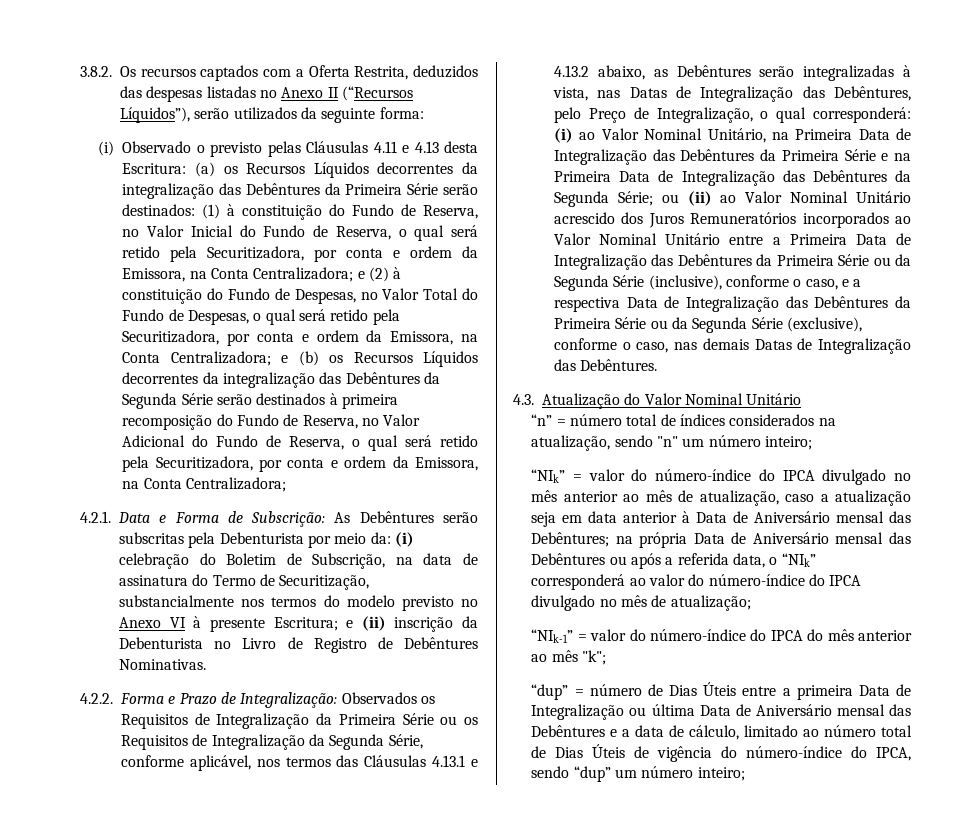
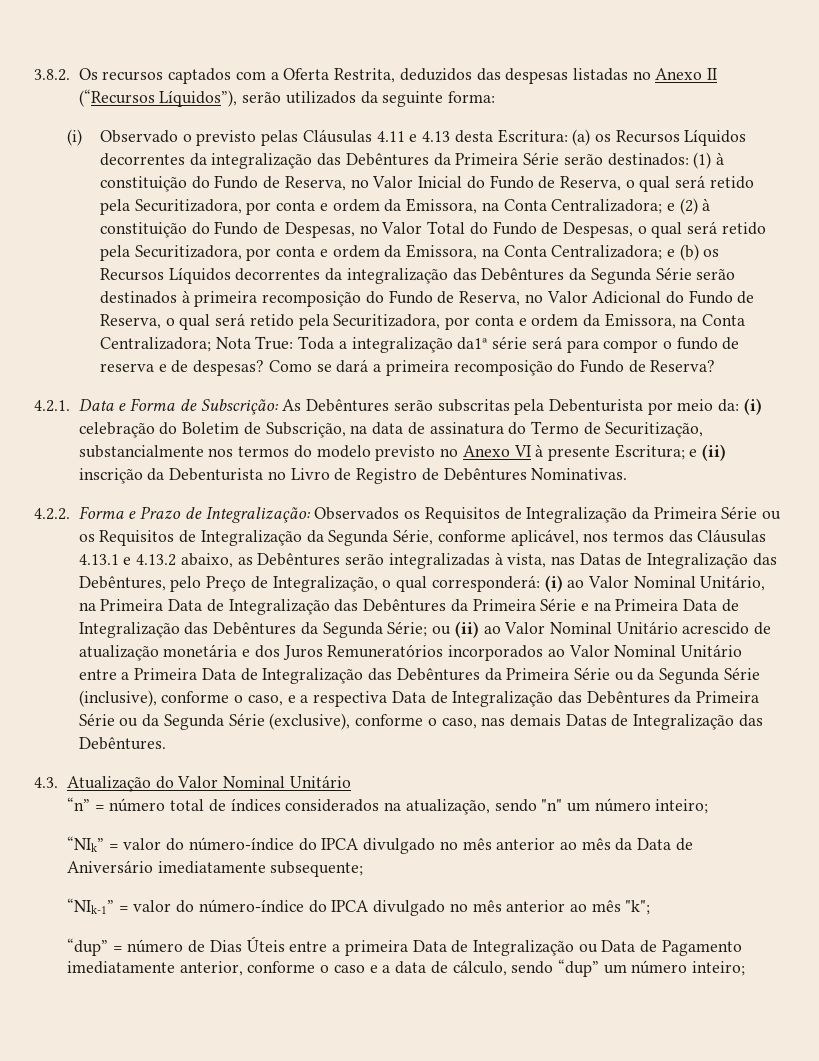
+ Nota True: Toda a integralização da1ª série será para compor o fundo de reserva e de despesas? Como se dará a primeira recomposição do Fundo de Reserva?
- ou (ii) ao Valor Nominal Unitário acrescido dos Juros Remuneratórios incorporados ao Valor Nominal Unitário entre a Primeira Data de Integralização das Debêntures da Primeira Série ou da Segunda Série (inclusive), conforme o caso, e a respectiva Data de Integralização das Debêntures da Primeira Série ou da Segunda Série (exclusive), conforme o caso, nas demais Datas de Integralização das Debêntures.
+ ou (ii) ao Valor Nominal Unitário acrescido de atualização monetária e dos Juros Remuneratórios incorporados ao Valor Nominal Unitário entre a Primeira Data de Integralização das Debêntures da Primeira Série ou da Segunda Série (inclusive), conforme o caso, e a respectiva Data de Integralização das Debêntures da Primeira Série ou da Segunda Série (exclusive), conforme o caso, nas demais Datas de Integralização das Debêntures.
- “NIk” = valor do número-índice do IPCA divulgado no mês anterior ao mês de atualização, caso a atualização seja em data anterior à Data de Aniversário mensal das Debêntures; na própria Data de Aniversário mensal das Debêntures ou após a referida data, o “NIk” corresponderá ao valor do número-índice do IPCA divulgado no mês de atualização;
+ “NIk” = valor do número-índice do IPCA divulgado no mês anterior ao mês da Data de Aniversário imediatamente subsequente;
- “NIk-1” = valor do número-índice do IPCA do mês anterior ao mês "k";
+ “NIk-1” = valor do número-índice do IPCA divulgado no mês anterior ao mês "k";
- “dup” = número de Dias Úteis entre a primeira Data de Integralização ou última Data de Aniversário mensal das Debêntures e a data de cálculo, limitado ao número total de Dias Úteis de vigência do número-índice do IPCA, sendo “dup” um número inteiro;
+ “dup” = número de Dias Úteis entre a primeira Data de Integralização ou Data de Pagamento imediatamente anterior, conforme o caso e a data de cálculo, sendo “dup” um número inteiro;

